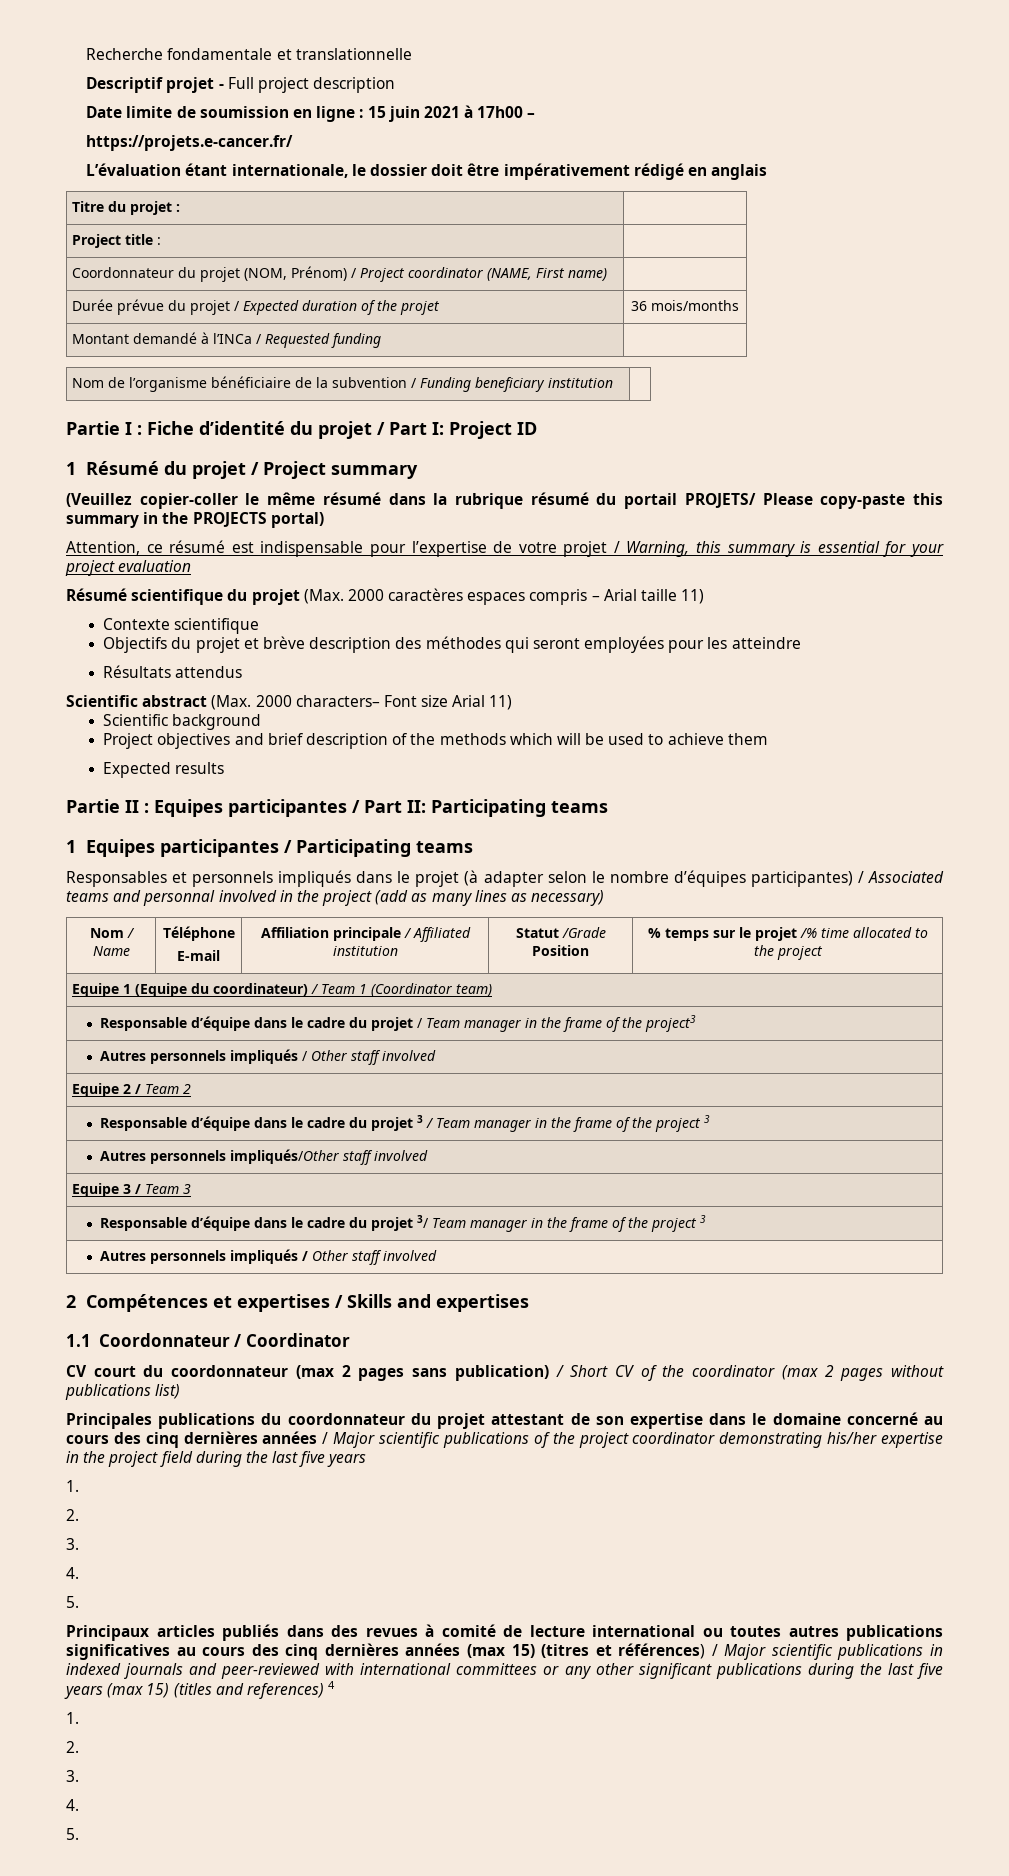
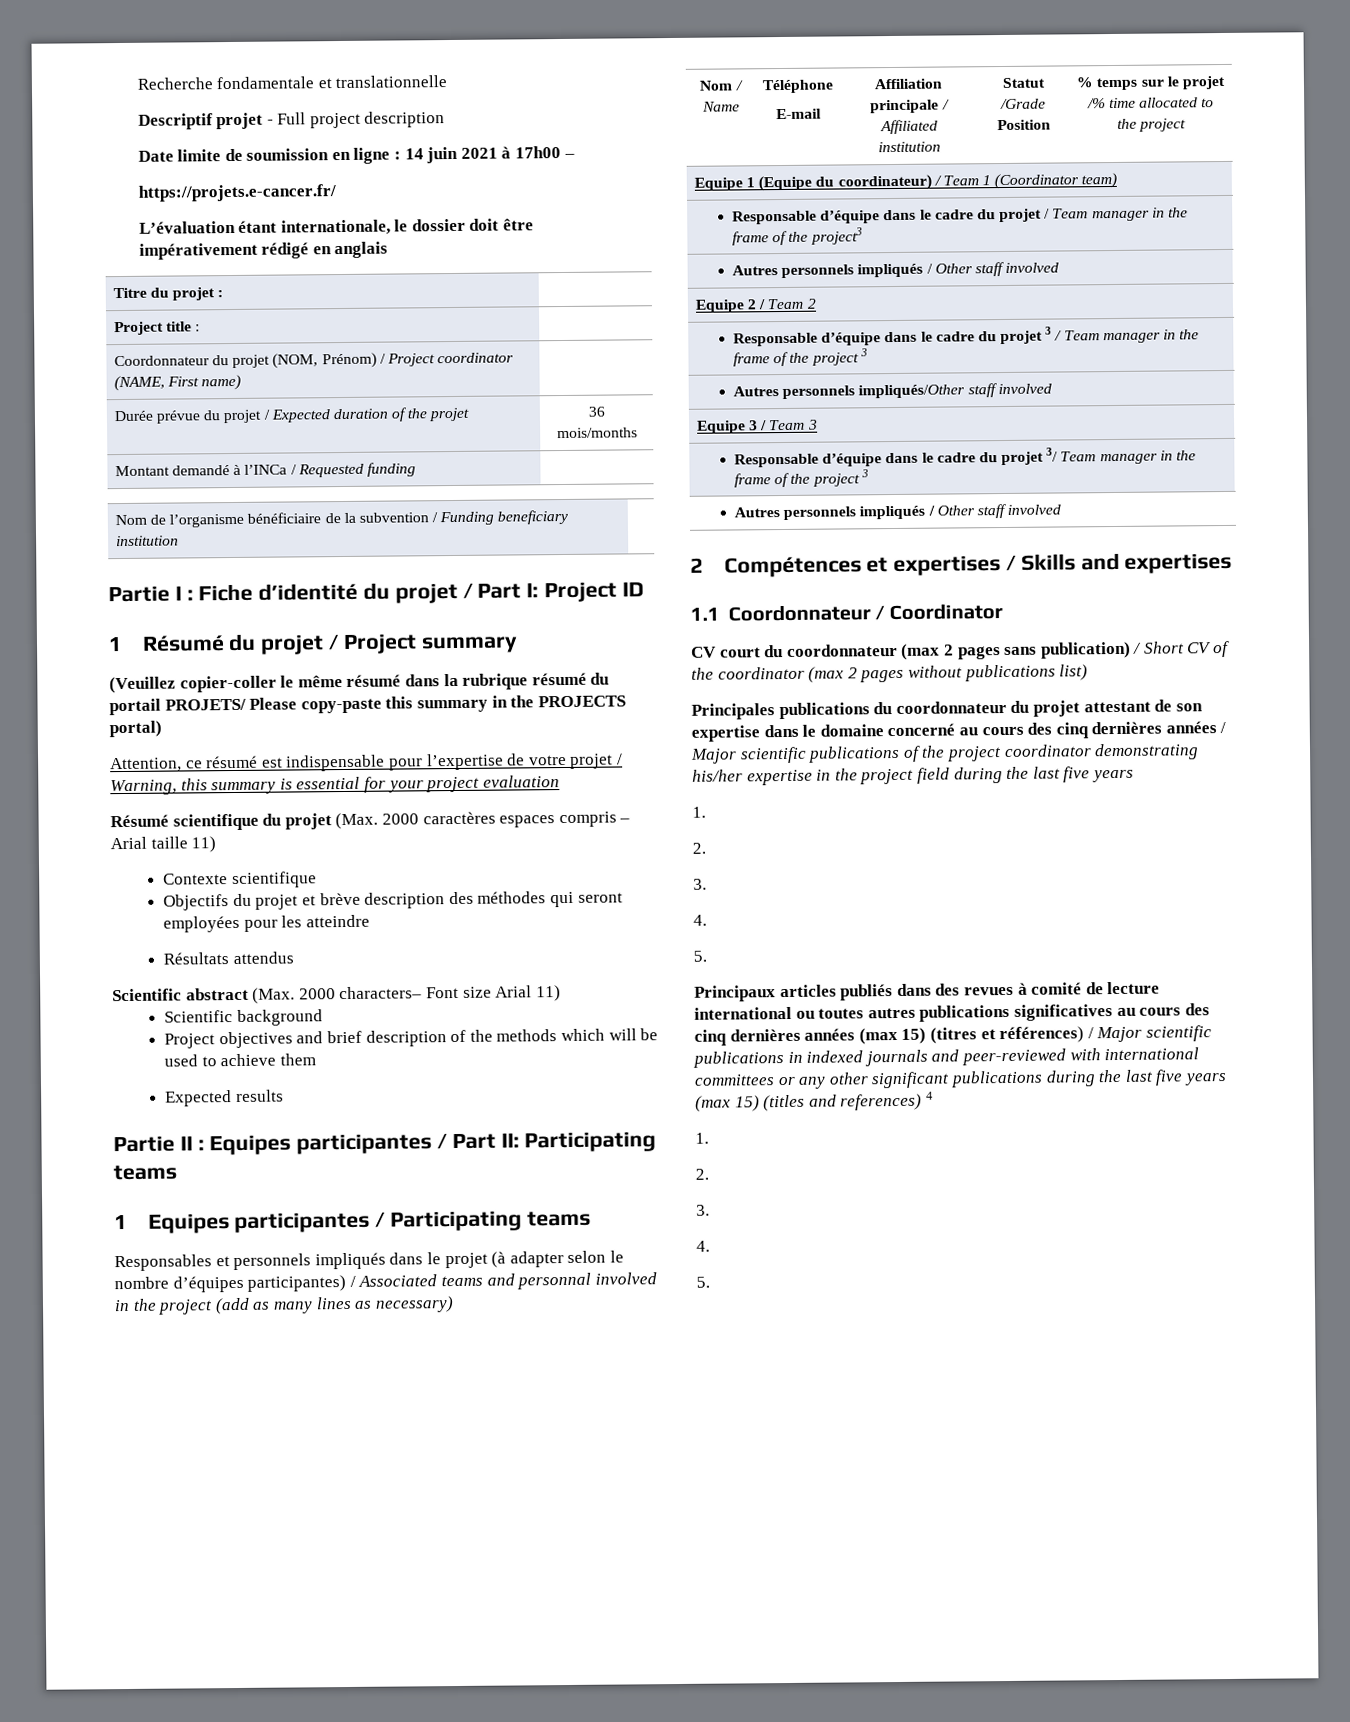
- Date limite de soumission en ligne : 15 juin 2021 à 17h00 –
+ Date limite de soumission en ligne : 14 juin 2021 à 17h00 –

